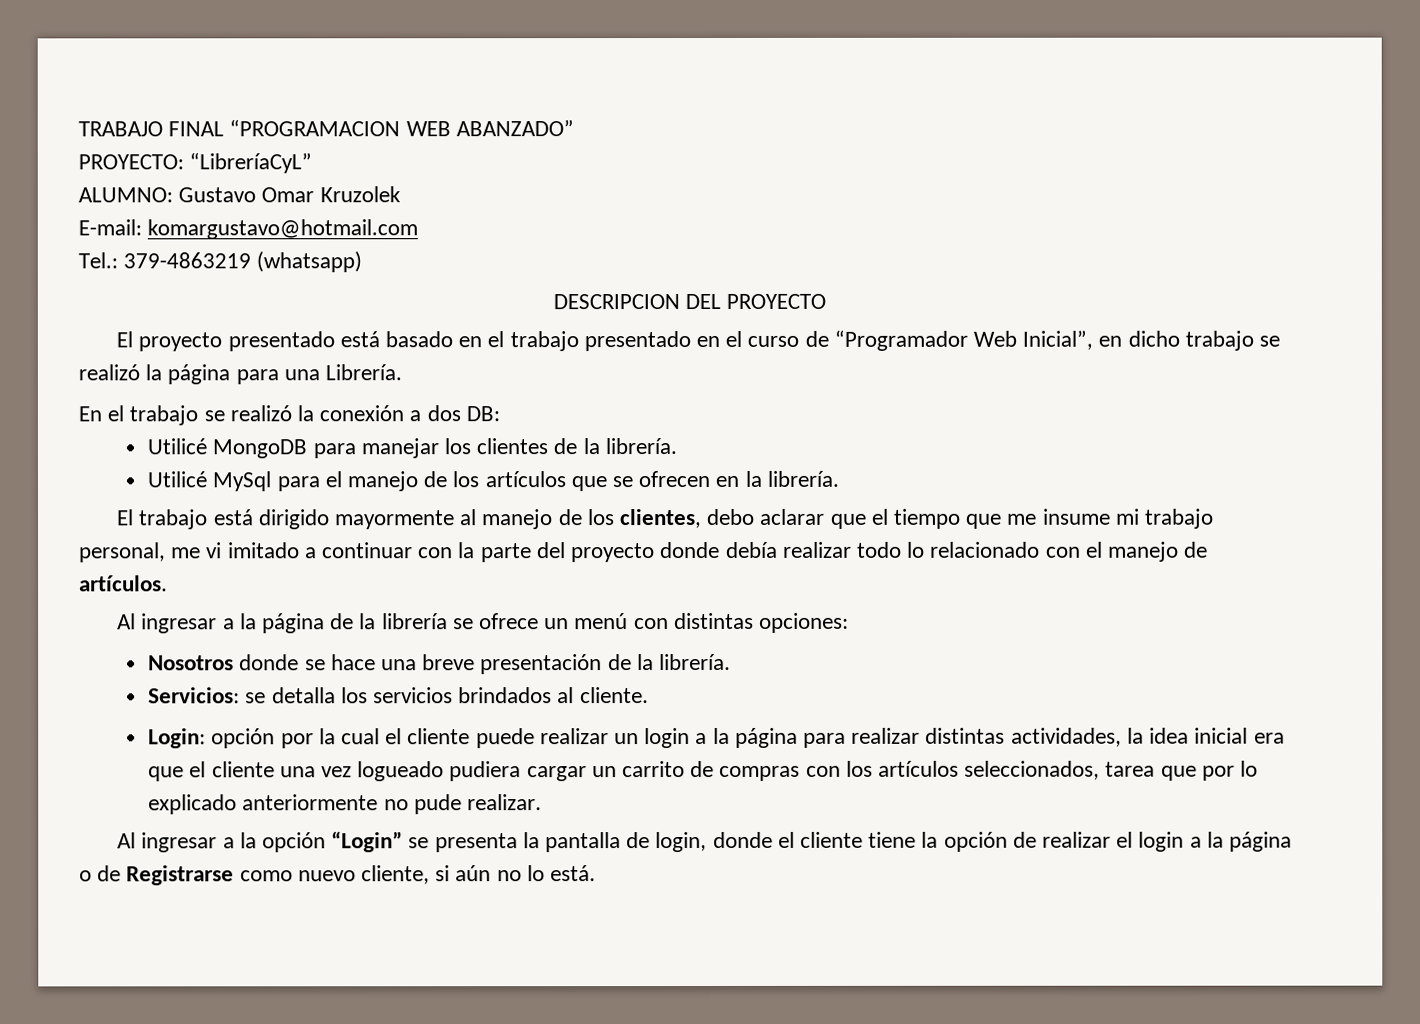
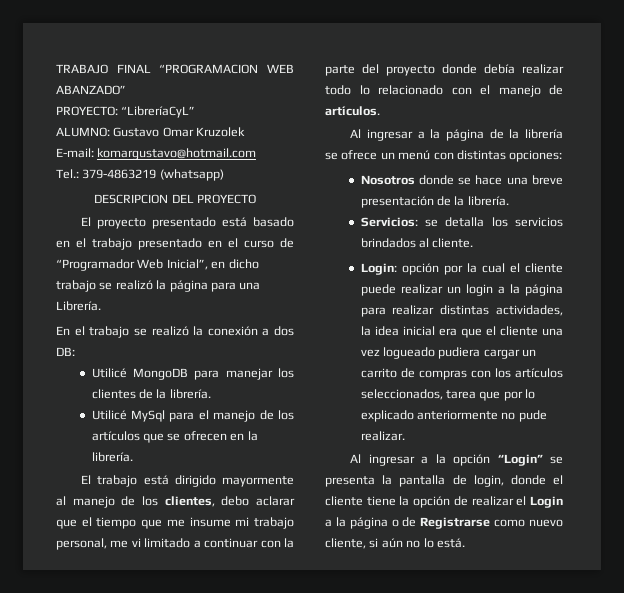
- El trabajo está dirigido mayormente al manejo de los clientes, debo aclarar que el tiempo que me insume mi trabajo personal, me vi imitado a continuar con la parte del proyecto donde debía realizar todo lo relacionado con el manejo de artículos.
+ El trabajo está dirigido mayormente al manejo de los clientes, debo aclarar que el tiempo que me insume mi trabajo personal, me vi limitado a continuar con la parte del proyecto donde debía realizar todo lo relacionado con el manejo de artículos.
- Al ingresar a la opción “Login” se presenta la pantalla de login, donde el cliente tiene la opción de realizar el login a la página o de Registrarse como nuevo cliente, si aún no lo está.
+ Al ingresar a la opción “Login” se presenta la pantalla de login, donde el cliente tiene la opción de realizar el Login a la página o de Registrarse como nuevo cliente, si aún no lo está.

